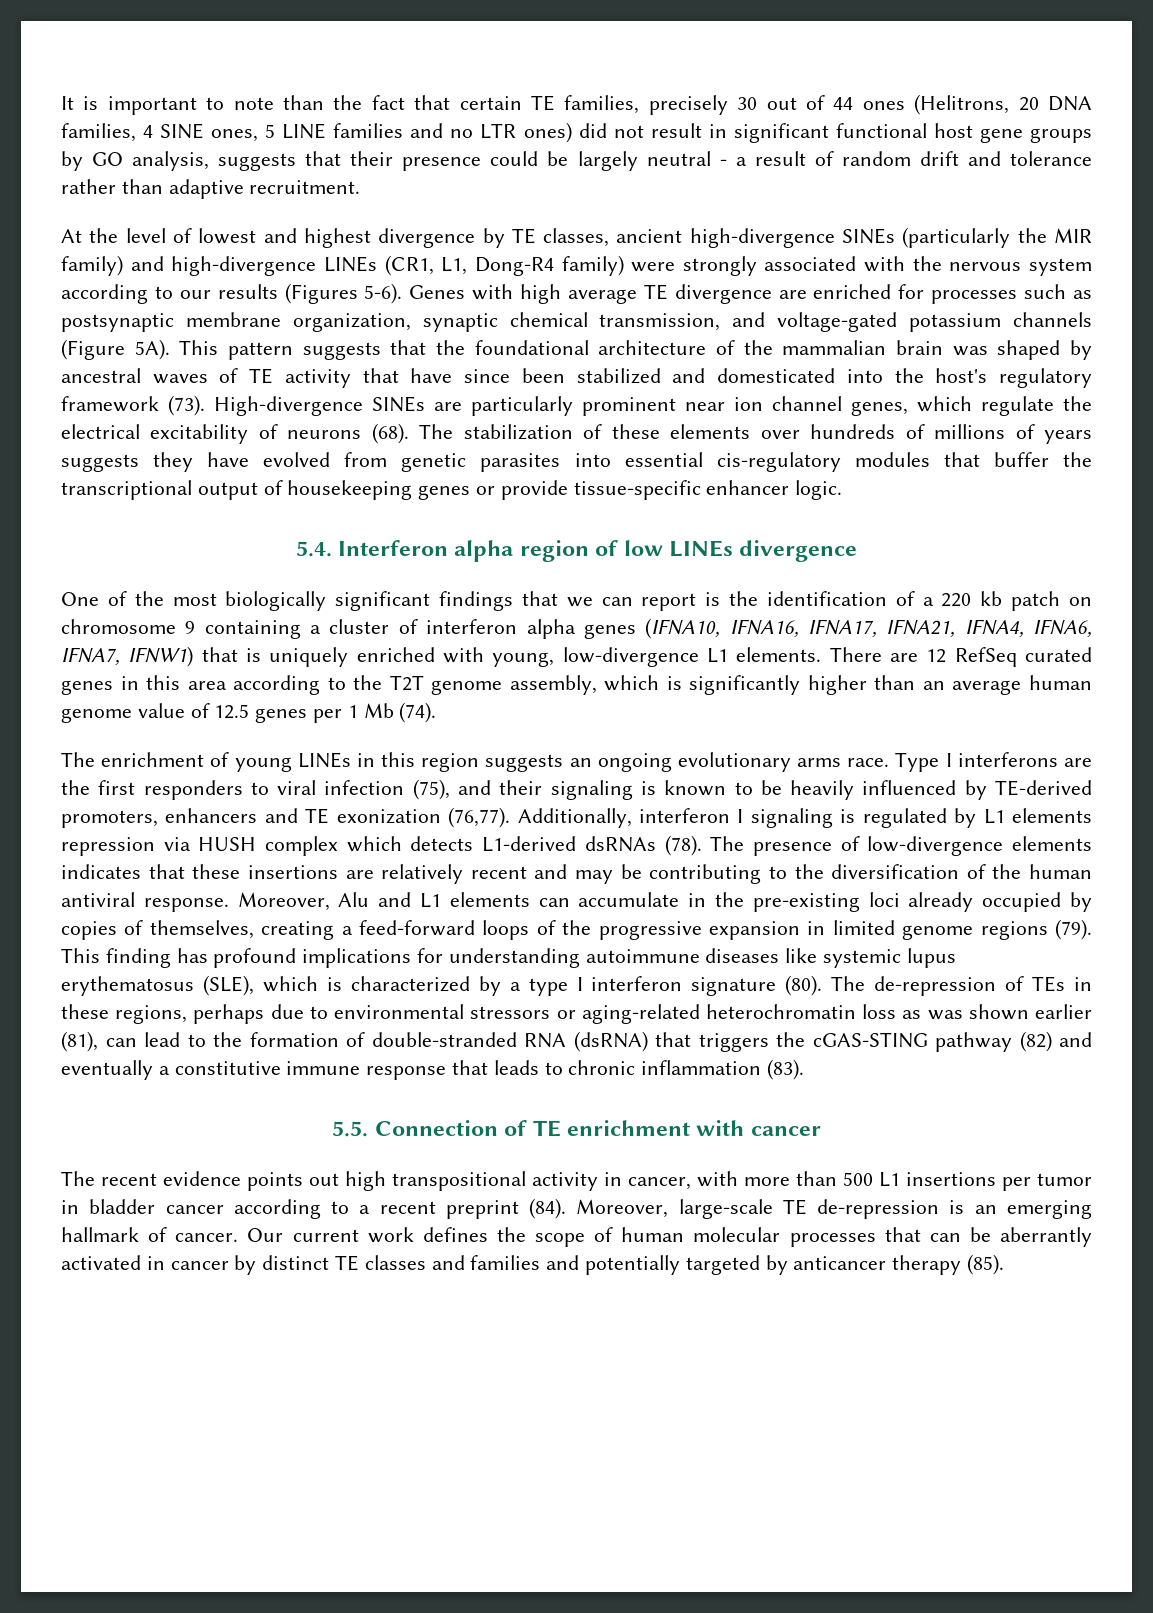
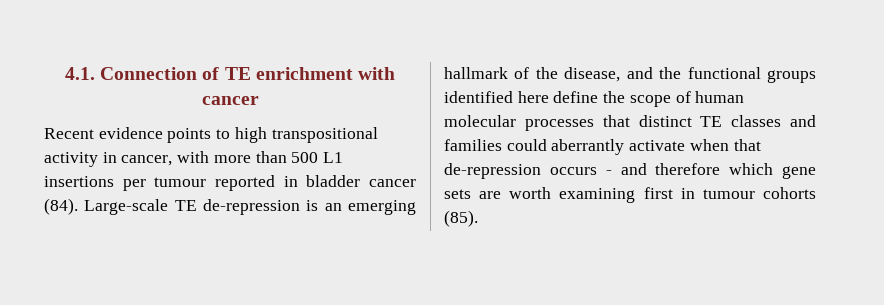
- It is important to note than the fact that certain TE families, precisely 30 out of 44 ones (Helitrons, 20 DNA families, 4 SINE ones, 5 LINE families and no LTR ones) did not result in significant functional host gene groups by GO analysis, suggests that their presence could be largely neutral - a result of random drift and tolerance rather than adaptive recruitment.
- At the level of lowest and highest divergence by TE classes, ancient high-divergence SINEs (particularly the MIR family) and high-divergence LINEs (CR1, L1, Dong-R4 family) were strongly associated with the nervous system according to our results (Figures 5-6). Genes with high average TE divergence are enriched for processes such as postsynaptic membrane organization, synaptic chemical transmission, and voltage-gated potassium channels (Figure 5A). This pattern suggests that the foundational architecture of the mammalian brain was shaped by ancestral waves of TE activity that have since been stabilized and domesticated into the host's regulatory framework (73). High-divergence SINEs are particularly prominent near ion channel genes, which regulate the electrical excitability of neurons (68). The stabilization of these elements over hundreds of millions of years suggests they have evolved from genetic parasites into essential cis-regulatory modules that buffer the transcriptional output of housekeeping genes or provide tissue-specific enhancer logic.
- 5.4. Interferon alpha region of low LINEs divergence
- One of the most biologically significant findings that we can report is the identification of a 220 kb patch on chromosome 9 containing a cluster of interferon alpha genes (IFNA10, IFNA16, IFNA17, IFNA21, IFNA4, IFNA6, IFNA7, IFNW1) that is uniquely enriched with young, low-divergence L1 elements. There are 12 RefSeq curated genes in this area according to the T2T genome assembly, which is significantly higher than an average human genome value of 12.5 genes per 1 Mb (74).
- The enrichment of young LINEs in this region suggests an ongoing evolutionary arms race. Type I interferons are the first responders to viral infection (75), and their signaling is known to be heavily influenced by TE-derived promoters, enhancers and TE exonization (76,77). Additionally, interferon I signaling is regulated by L1 elements repression via HUSH complex which detects L1-derived dsRNAs (78). The presence of low-divergence elements indicates that these insertions are relatively recent and may be contributing to the diversification of the human antiviral response. Moreover, Alu and L1 elements can accumulate in the pre-existing loci already occupied by copies of themselves, creating a feed-forward loops of the progressive expansion in limited genome regions (79). This finding has profound implications for understanding autoimmune diseases like systemic lupus erythematosus (SLE), which is characterized by a type I interferon signature (80). The de-repression of TEs in these regions, perhaps due to environmental stressors or aging-related heterochromatin loss as was shown earlier (81), can lead to the formation of double-stranded RNA (dsRNA) that triggers the cGAS-STING pathway (82) and eventually a constitutive immune response that leads to chronic inflammation (83).
- 5.5. Connection of TE enrichment with cancer
+ 4.1. Connection of TE enrichment with cancer
- The recent evidence points out high transpositional activity in cancer, with more than 500 L1 insertions per tumor in bladder cancer according to a recent preprint (84). Moreover, large-scale TE de-repression is an emerging hallmark of cancer. Our current work defines the scope of human molecular processes that can be aberrantly activated in cancer by distinct TE classes and families and potentially targeted by anticancer therapy (85).
+ Recent evidence points to high transpositional activity in cancer, with more than 500 L1 insertions per tumour reported in bladder cancer (84). Large-scale TE de-repression is an emerging hallmark of the disease, and the functional groups identified here define the scope of human molecular processes that distinct TE classes and families could aberrantly activate when that de-repression occurs - and therefore which gene sets are worth examining first in tumour cohorts (85).

